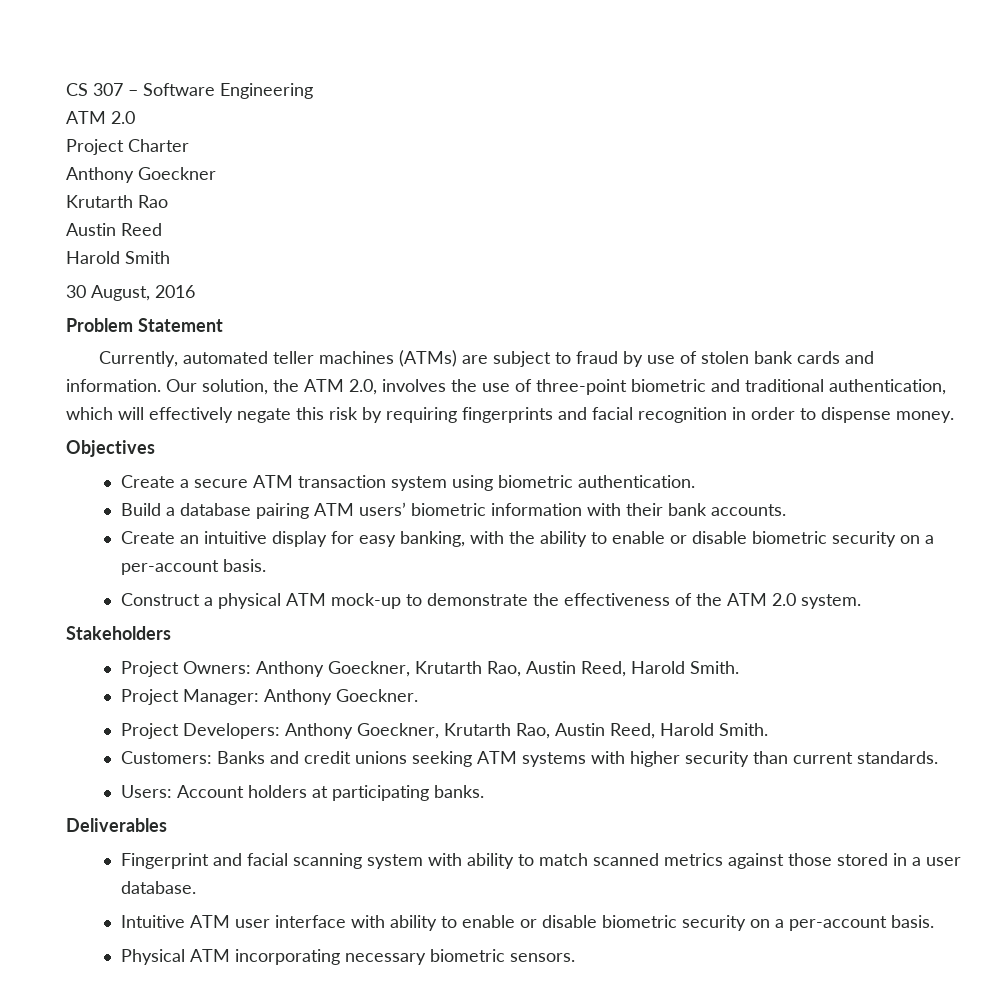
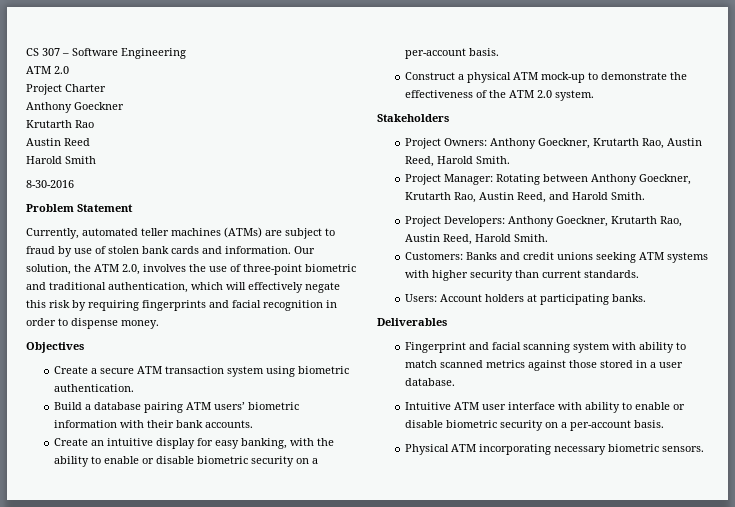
- 30 August, 2016
+ 8-30-2016
- Project Manager: Anthony Goeckner.
+ Project Manager: Rotating between Anthony Goeckner, Krutarth Rao, Austin Reed, and Harold Smith.

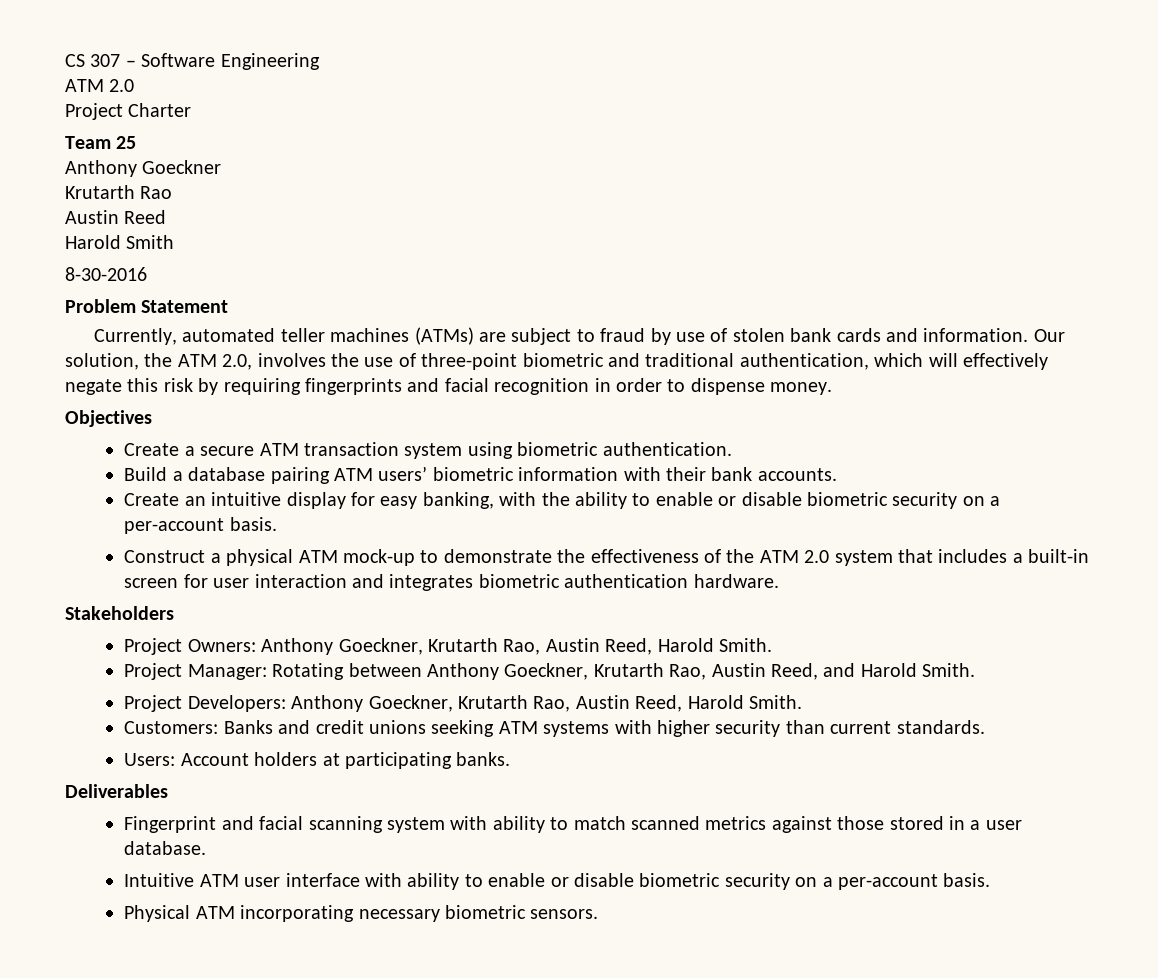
+ Team 25
- Construct a physical ATM mock-up to demonstrate the effectiveness of the ATM 2.0 system.
+ Construct a physical ATM mock-up to demonstrate the effectiveness of the ATM 2.0 system that includes a built-in screen for user interaction and integrates biometric authentication hardware.

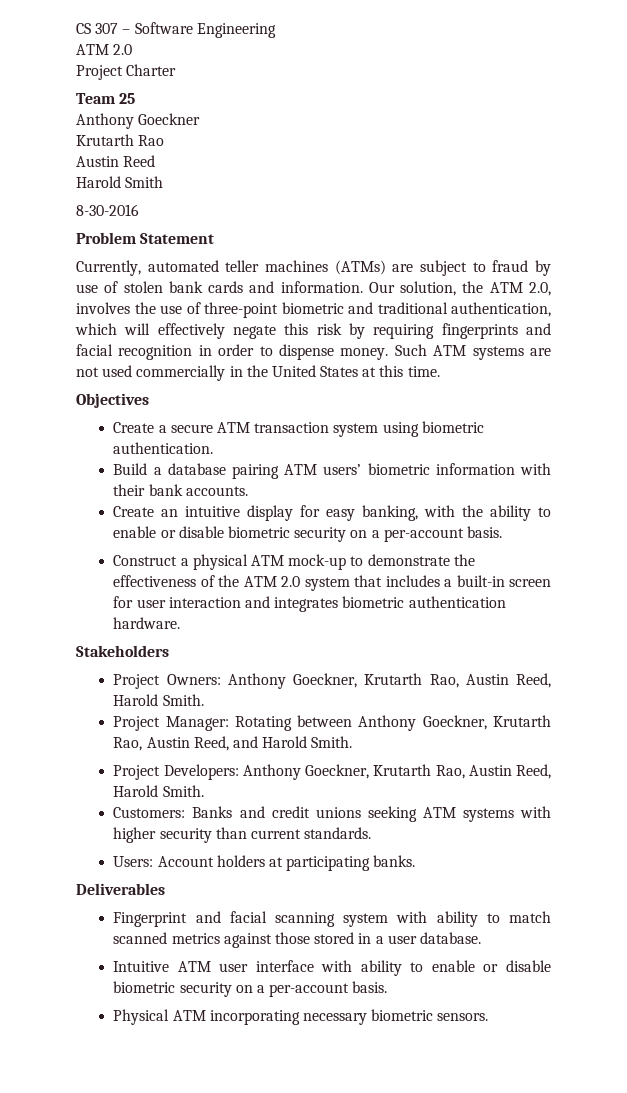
+ Such ATM systems are not used commercially in the United States at this time.

